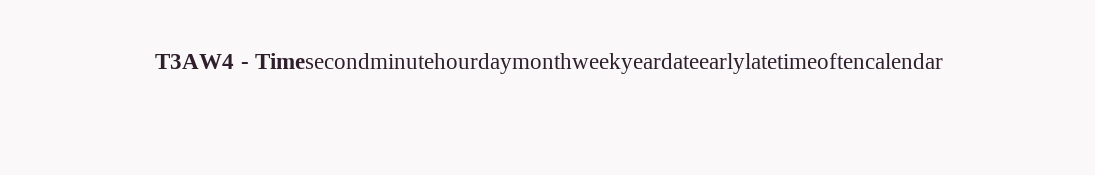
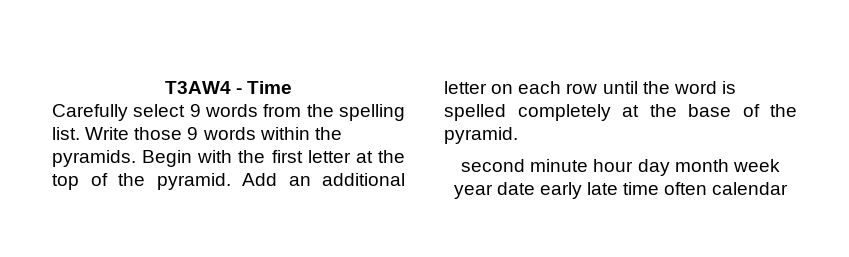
- T3AW4 - Timesecondminutehourdaymonthweekyeardateearlylatetimeoftencalendar
+ T3AW4 - Time
+ Carefully select 9 words from the spelling list. Write those 9 words within the pyramids. Begin with the first letter at the top of the pyramid. Add an additional letter on each row until the word is spelled completely at the base of the pyramid.
+ second minute hour day month week year date early late time often calendar

